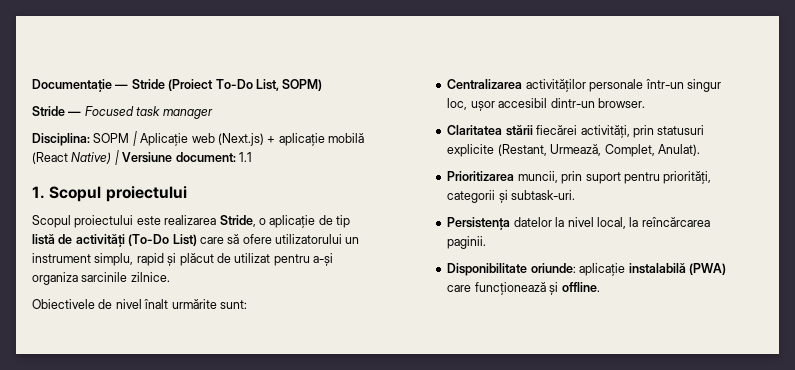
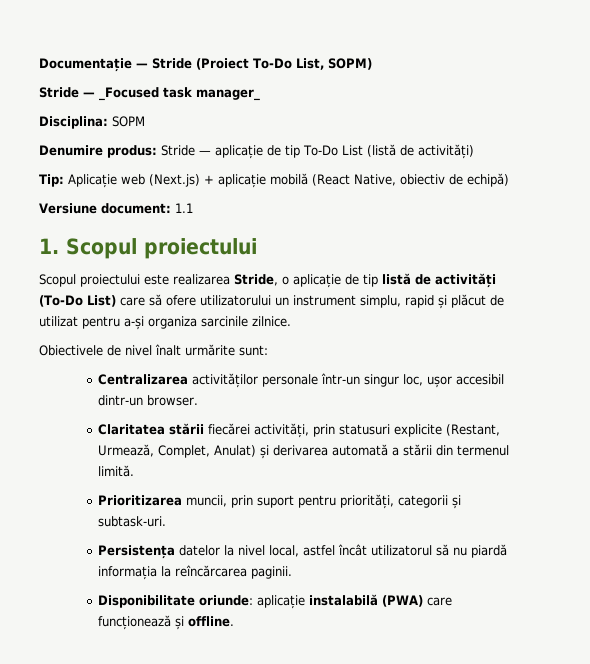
- Stride — Focused task manager
+ Stride — _Focused task manager_
- Disciplina: SOPM | Aplicație web (Next.js) + aplicație mobilă (React Native) | Versiune document: 1.1
+ Disciplina: SOPM
+ Denumire produs: Stride — aplicație de tip To-Do List (listă de activități)
+ Tip: Aplicație web (Next.js) + aplicație mobilă (React Native, obiectiv de echipă)
+ Versiune document: 1.1
- Claritatea stării fiecărei activități, prin statusuri explicite (Restant, Urmează, Complet, Anulat).
+ Claritatea stării fiecărei activități, prin statusuri explicite (Restant, Urmează, Complet, Anulat) și derivarea automată a stării din termenul limită.
- Persistența datelor la nivel local, la reîncărcarea paginii.
+ Persistența datelor la nivel local, astfel încât utilizatorul să nu piardă informația la reîncărcarea paginii.

